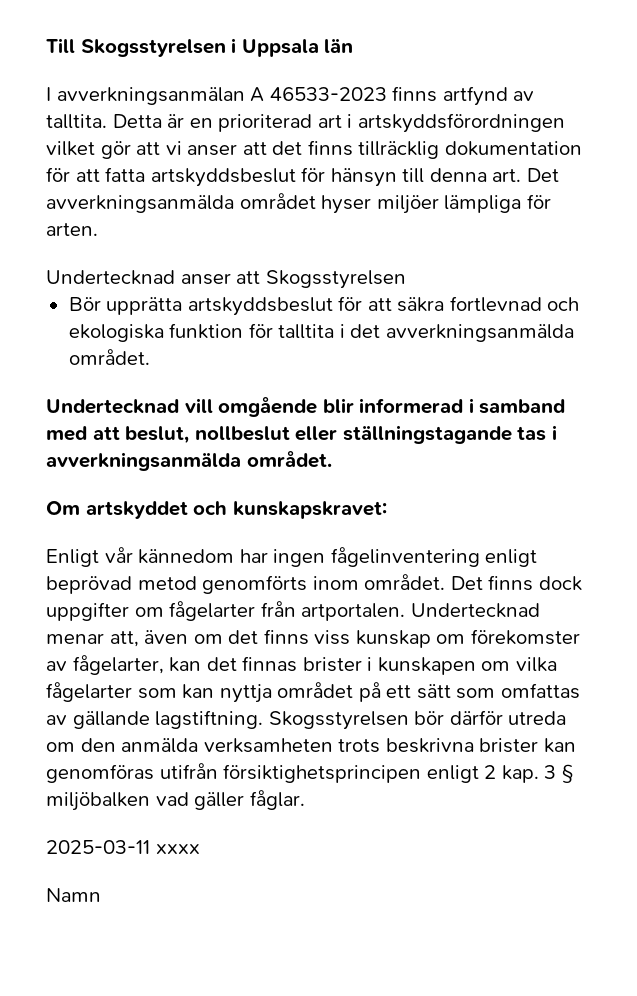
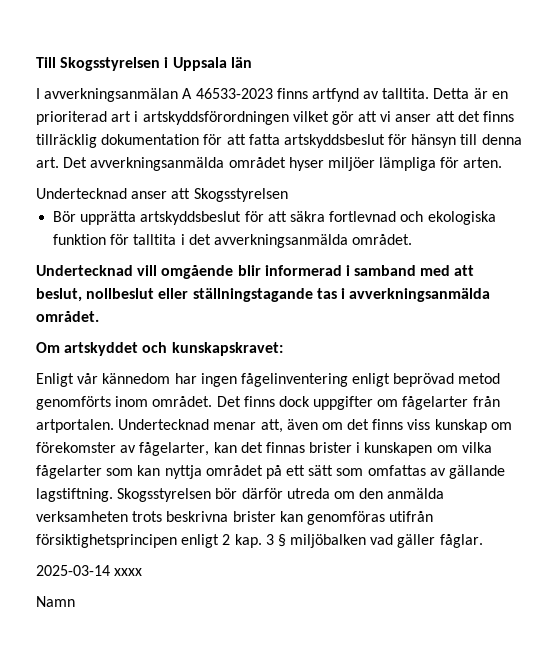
- 2025-03-11 xxxx
+ 2025-03-14 xxxx

